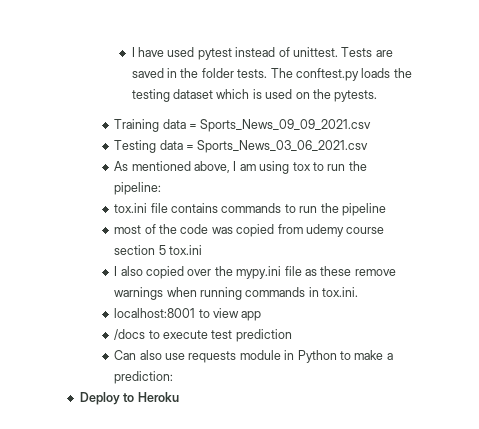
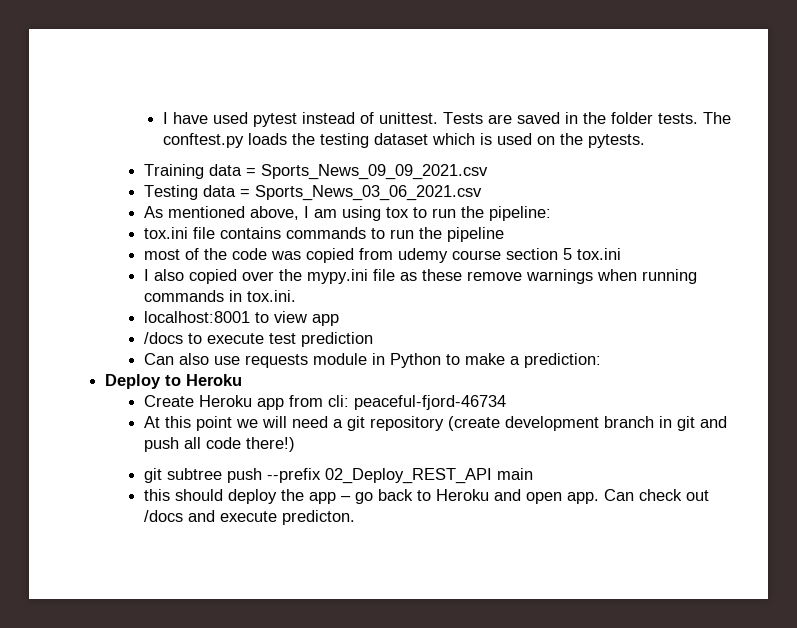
+ Create Heroku app from cli: peaceful-fjord-46734
+ At this point we will need a git repository (create development branch in git and push all code there!)
+ git subtree push --prefix 02_Deploy_REST_API main
+ this should deploy the app – go back to Heroku and open app. Can check out /docs and execute predicton.

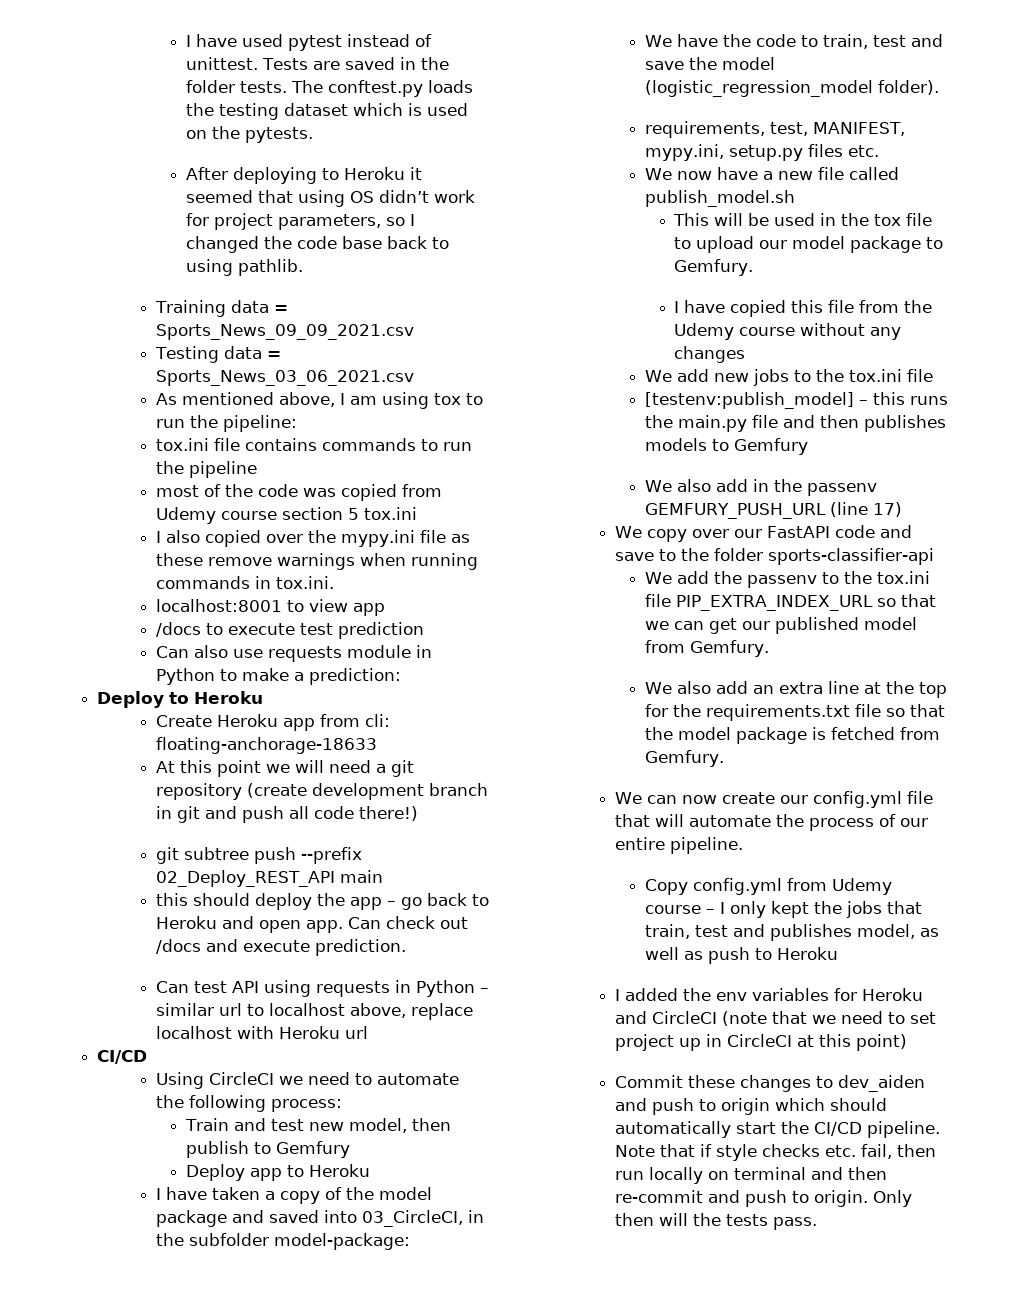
+ After deploying to Heroku it seemed that using OS didn’t work for project parameters, so I changed the code base back to using pathlib.
- most of the code was copied from udemy course section 5 tox.ini
+ most of the code was copied from Udemy course section 5 tox.ini
- Create Heroku app from cli: peaceful-fjord-46734
+ Create Heroku app from cli: floating-anchorage-18633
- Can check out /docs and execute predicton.
+ Can check out /docs and execute prediction.
+ Can test API using requests in Python – similar url to localhost above, replace localhost with Heroku url
+ CI/CD
+ Using CircleCI we need to automate the following process:
+ Train and test new model, then publish to Gemfury
+ Deploy app to Heroku
+ I have taken a copy of the model package and saved into 03_CircleCI, in the subfolder model-package:
+ We have the code to train, test and save the model (logistic_regression_model folder).
+ requirements, test, MANIFEST, mypy.ini, setup.py files etc.
+ We now have a new file called publish_model.sh
+ This will be used in the tox file to upload our model package to Gemfury.
+ I have copied this file from the Udemy course without any changes
+ We add new jobs to the tox.ini file
+ [testenv:publish_model] – this runs the main.py file and then publishes models to Gemfury
+ We also add in the passenv GEMFURY_PUSH_URL (line 17)
+ We copy over our FastAPI code and save to the folder sports-classifier-api
+ We add the passenv to the tox.ini file PIP_EXTRA_INDEX_URL so that we can get our published model from Gemfury.
+ We also add an extra line at the top for the requirements.txt file so that the model package is fetched from Gemfury.
+ We can now create our config.yml file that will automate the process of our entire pipeline.
+ Copy config.yml from Udemy course – I only kept the jobs that train, test and publishes model, as well as push to Heroku
+ I added the env variables for Heroku and CircleCI (note that we need to set project up in CircleCI at this point)
+ Commit these changes to dev_aiden and push to origin which should automatically start the CI/CD pipeline. Note that if style checks etc. fail, then run locally on terminal and then re-commit and push to origin. Only then will the tests pass.

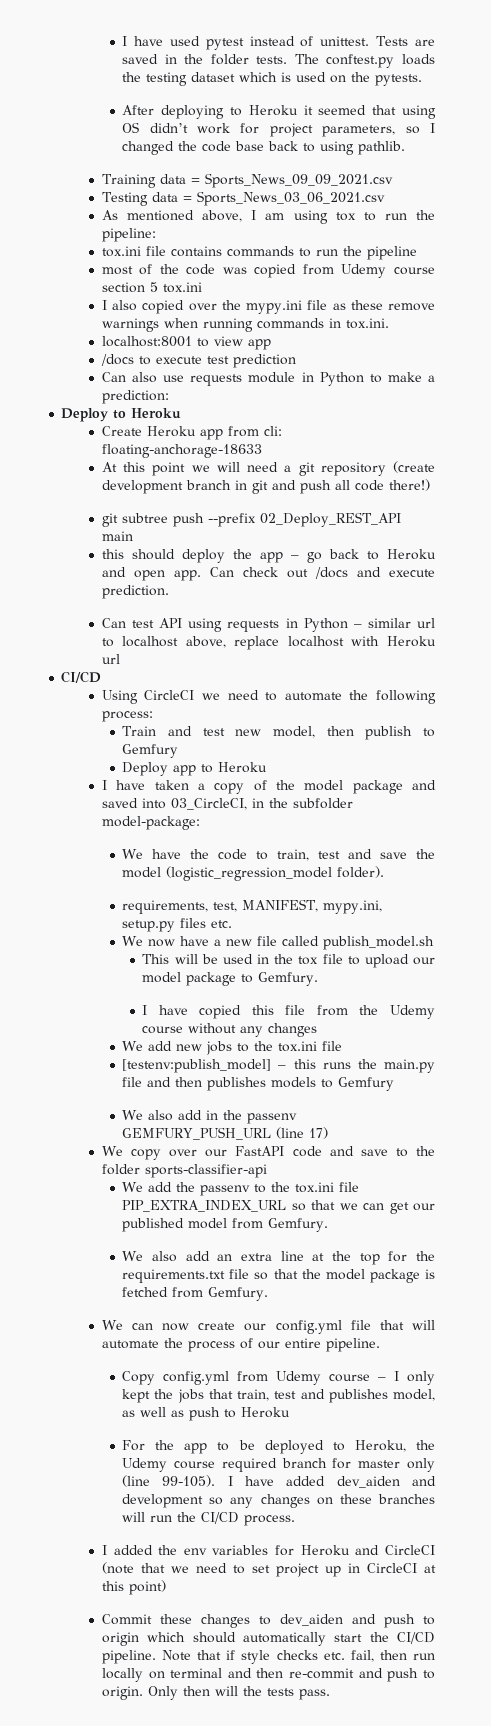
+ For the app to be deployed to Heroku, the Udemy course required branch for master only (line 99-105). I have added dev_aiden and development so any changes on these branches will run the CI/CD process.

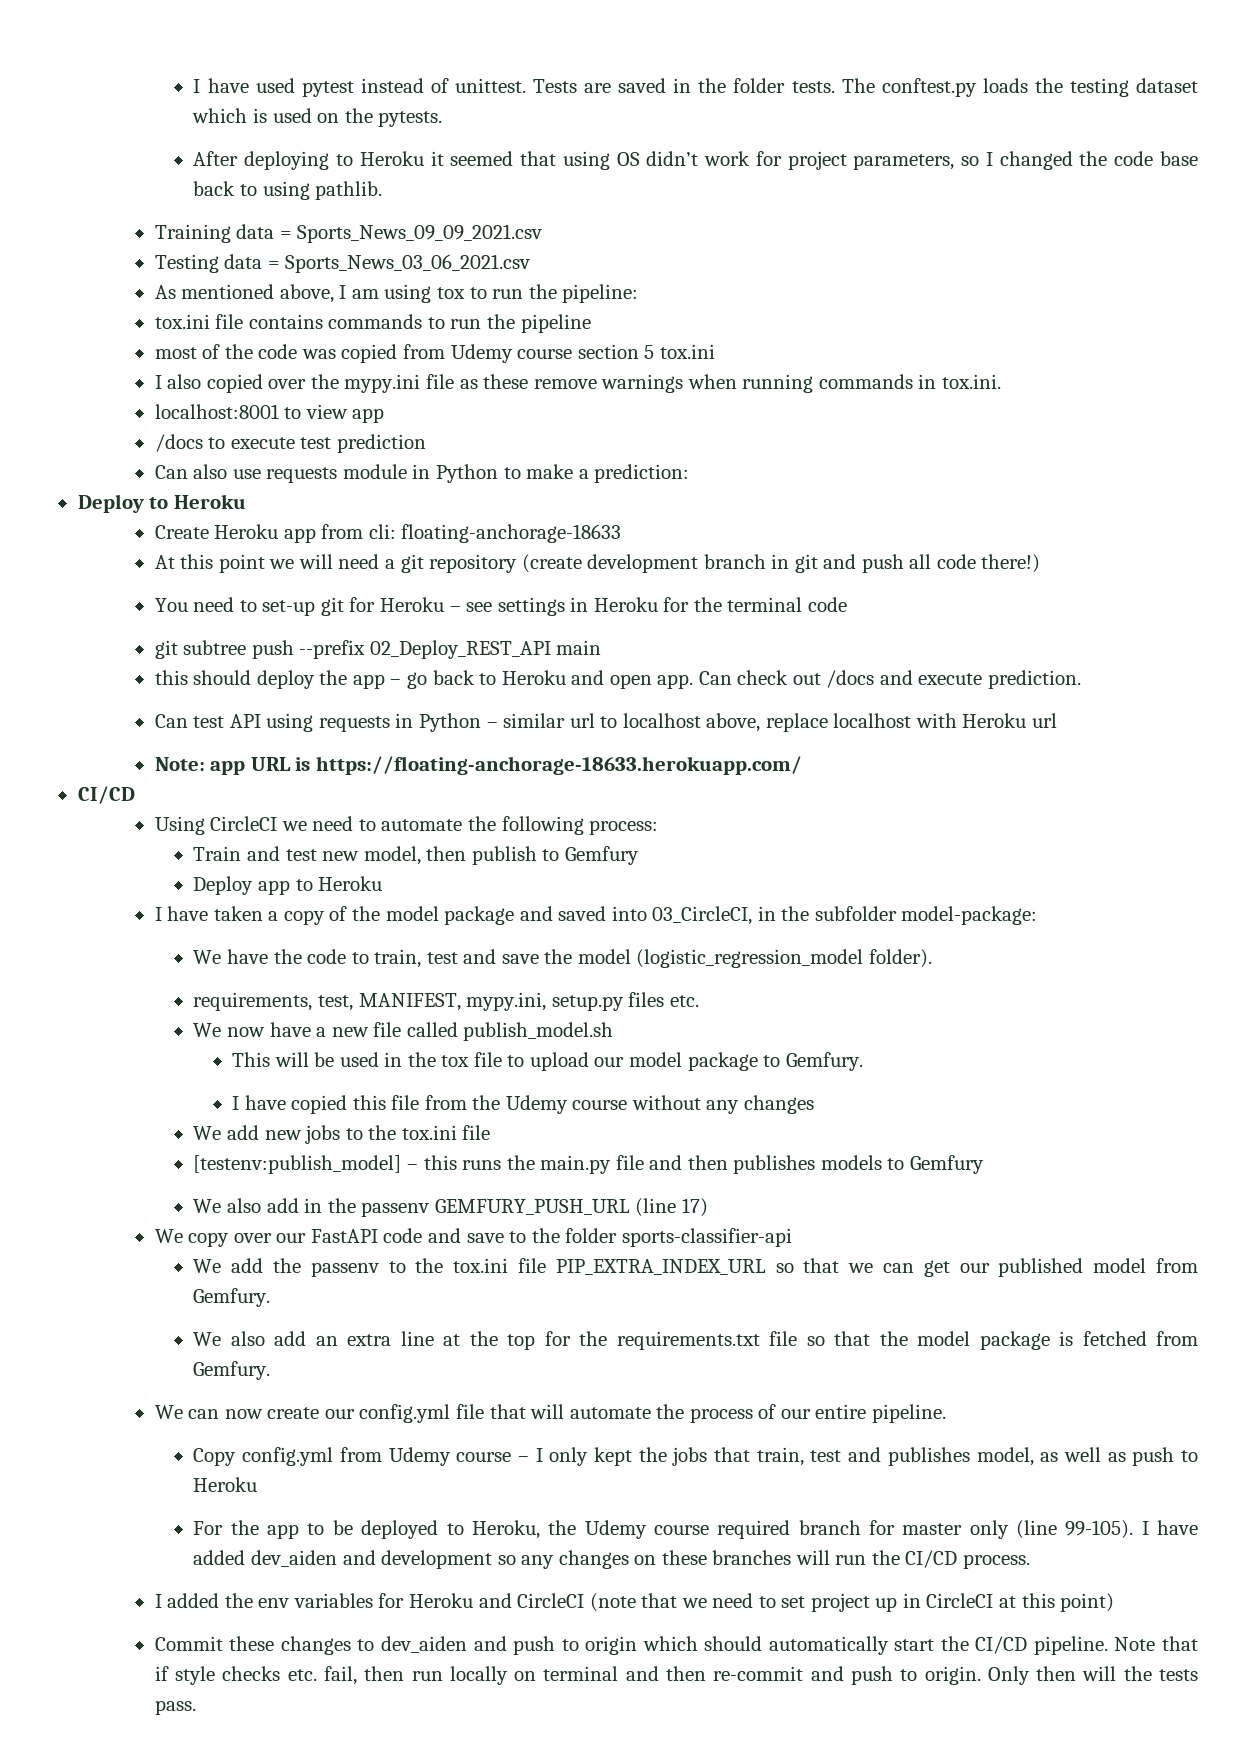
+ You need to set-up git for Heroku – see settings in Heroku for the terminal code
+ Note: app URL is https://floating-anchorage-18633.herokuapp.com/

